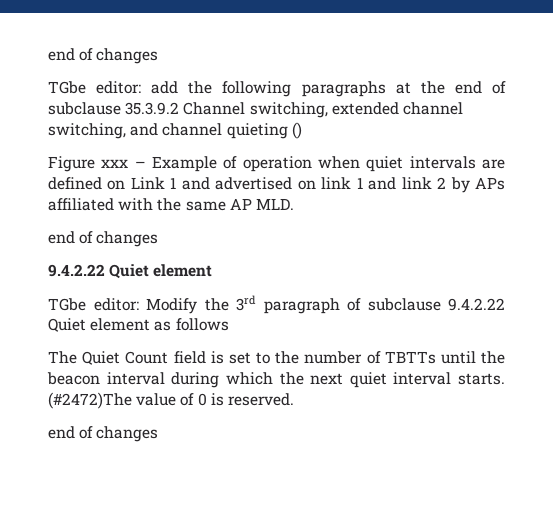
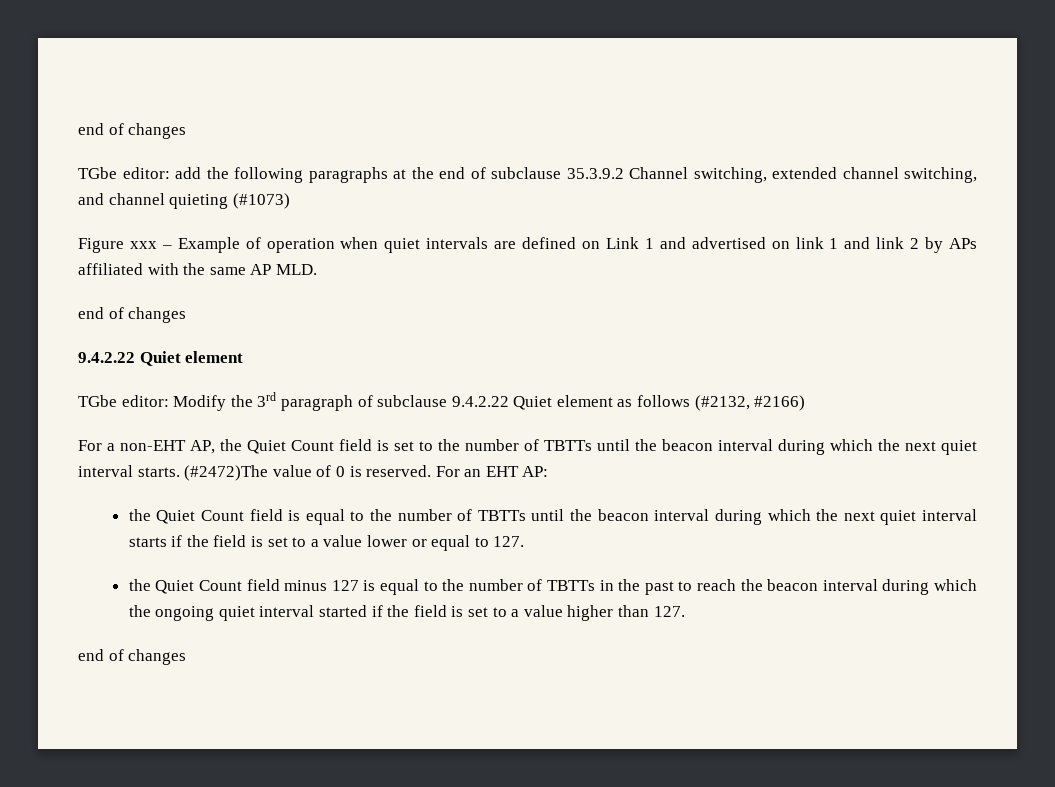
- TGbe editor: add the following paragraphs at the end of subclause 35.3.9.2 Channel switching, extended channel switching, and channel quieting ()
+ TGbe editor: add the following paragraphs at the end of subclause 35.3.9.2 Channel switching, extended channel switching, and channel quieting (#1073)
- TGbe editor: Modify the 3rd paragraph of subclause 9.4.2.22 Quiet element as follows
- The Quiet Count field is set to the number of TBTTs until the beacon interval during which the next quiet interval starts.
+ TGbe editor: Modify the 3rd paragraph of subclause 9.4.2.22 Quiet element as follows (#2132, #2166)
+ For a non-EHT AP, the Quiet Count field is set to the number of TBTTs until the beacon interval during which the next quiet interval starts.
+ For an EHT AP:
+ the Quiet Count field is equal to the number of TBTTs until the beacon interval during which the next quiet interval starts if the field is set to a value lower or equal to 127.
+ the Quiet Count field minus 127 is equal to the number of TBTTs in the past to reach the beacon interval during which the ongoing quiet interval started if the field is set to a value higher than 127.

